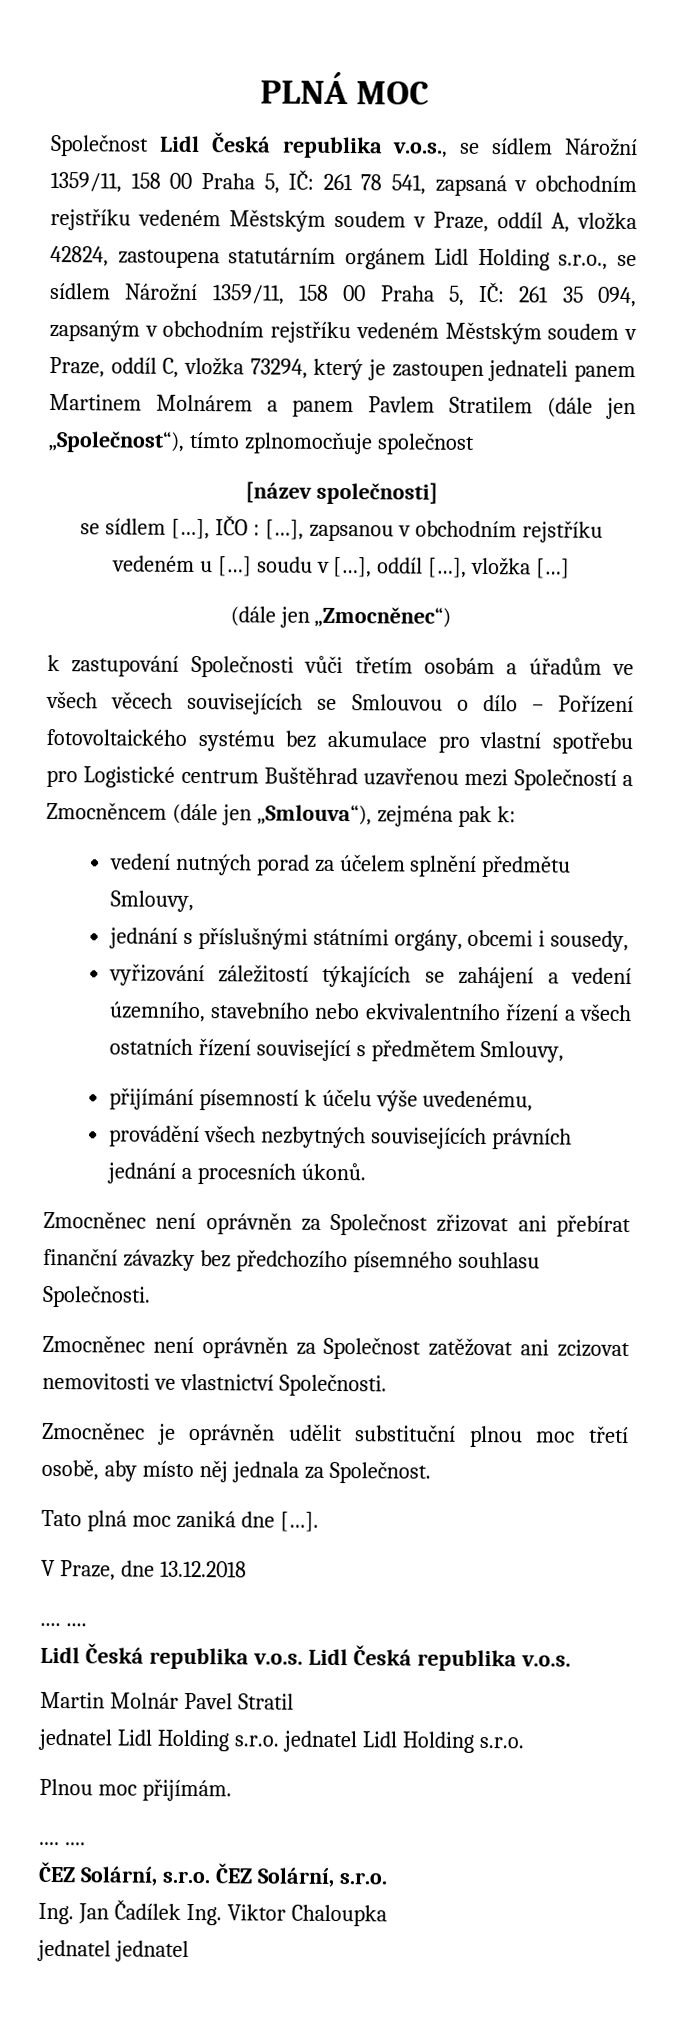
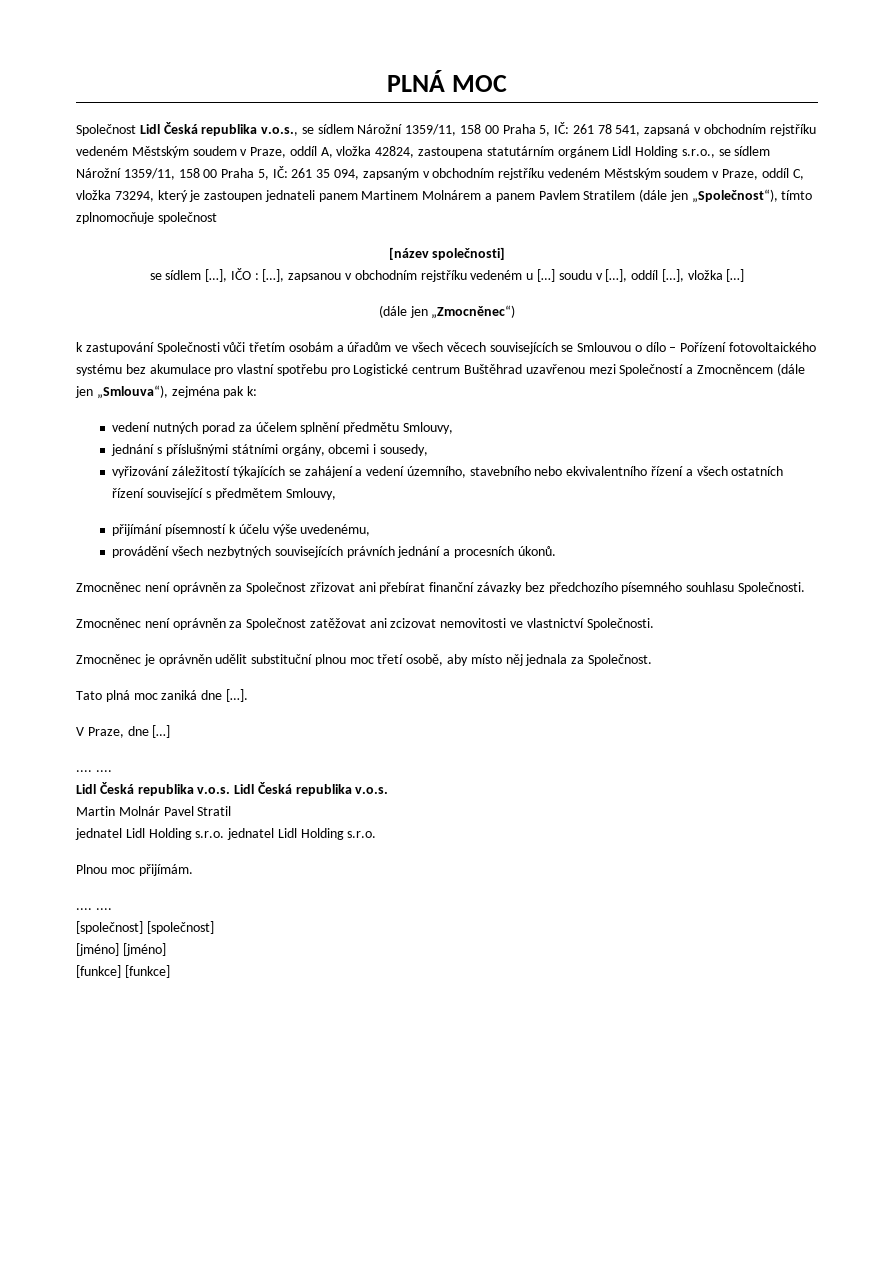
- V Praze, dne 13.12.2018
+ V Praze, dne […]
- ČEZ Solární, s.r.o. ČEZ Solární, s.r.o.
- Ing. Jan Čadílek Ing. Viktor Chaloupka
- jednatel jednatel
+ [společnost] [společnost]
+ [jméno] [jméno]
+ [funkce] [funkce]

